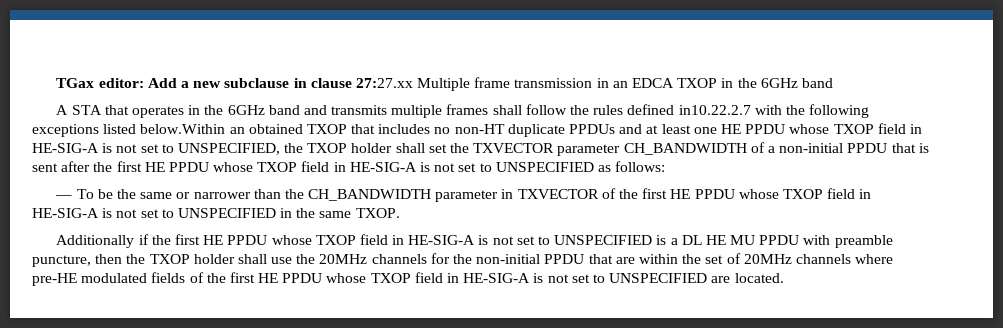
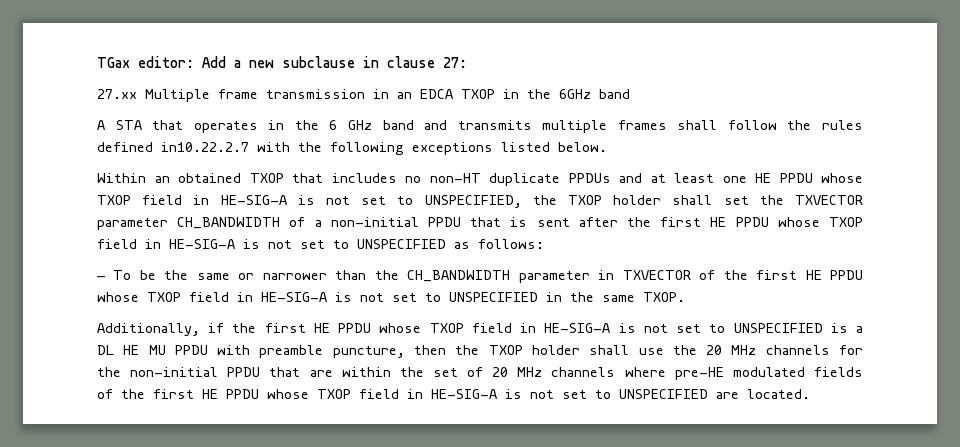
- TGax editor: Add a new subclause in clause 27:27.xx Multiple frame transmission in an EDCA TXOP in the 6GHz band
+ TGax editor: Add a new subclause in clause 27:
+ 27.xx Multiple frame transmission in an EDCA TXOP in the 6GHz band
- A STA that operates in the 6GHz band and transmits multiple frames shall follow the rules defined in10.22.2.7 with the following exceptions listed below.Within an obtained TXOP that includes no non-HT duplicate PPDUs and at least one HE PPDU whose TXOP field in HE-SIG-A is not set to UNSPECIFIED, the TXOP holder shall set the TXVECTOR parameter CH_BANDWIDTH of a non-initial PPDU that is sent after the first HE PPDU whose TXOP field in HE-SIG-A is not set to UNSPECIFIED as follows:
+ A STA that operates in the 6 GHz band and transmits multiple frames shall follow the rules defined in10.22.2.7 with the following exceptions listed below.
+ Within an obtained TXOP that includes no non-HT duplicate PPDUs and at least one HE PPDU whose TXOP field in HE-SIG-A is not set to UNSPECIFIED, the TXOP holder shall set the TXVECTOR parameter CH_BANDWIDTH of a non-initial PPDU that is sent after the first HE PPDU whose TXOP field in HE-SIG-A is not set to UNSPECIFIED as follows:
- Additionally if the first HE PPDU whose TXOP field in HE-SIG-A is not set to UNSPECIFIED is a DL HE MU PPDU with preamble puncture, then the TXOP holder shall use the 20MHz channels for the non-initial PPDU that are within the set of 20MHz channels where pre-HE modulated fields of the first HE PPDU whose TXOP field in HE-SIG-A is not set to UNSPECIFIED are located.
+ Additionally, if the first HE PPDU whose TXOP field in HE-SIG-A is not set to UNSPECIFIED is a DL HE MU PPDU with preamble puncture, then the TXOP holder shall use the 20 MHz channels for the non-initial PPDU that are within the set of 20 MHz channels where pre-HE modulated fields of the first HE PPDU whose TXOP field in HE-SIG-A is not set to UNSPECIFIED are located.

